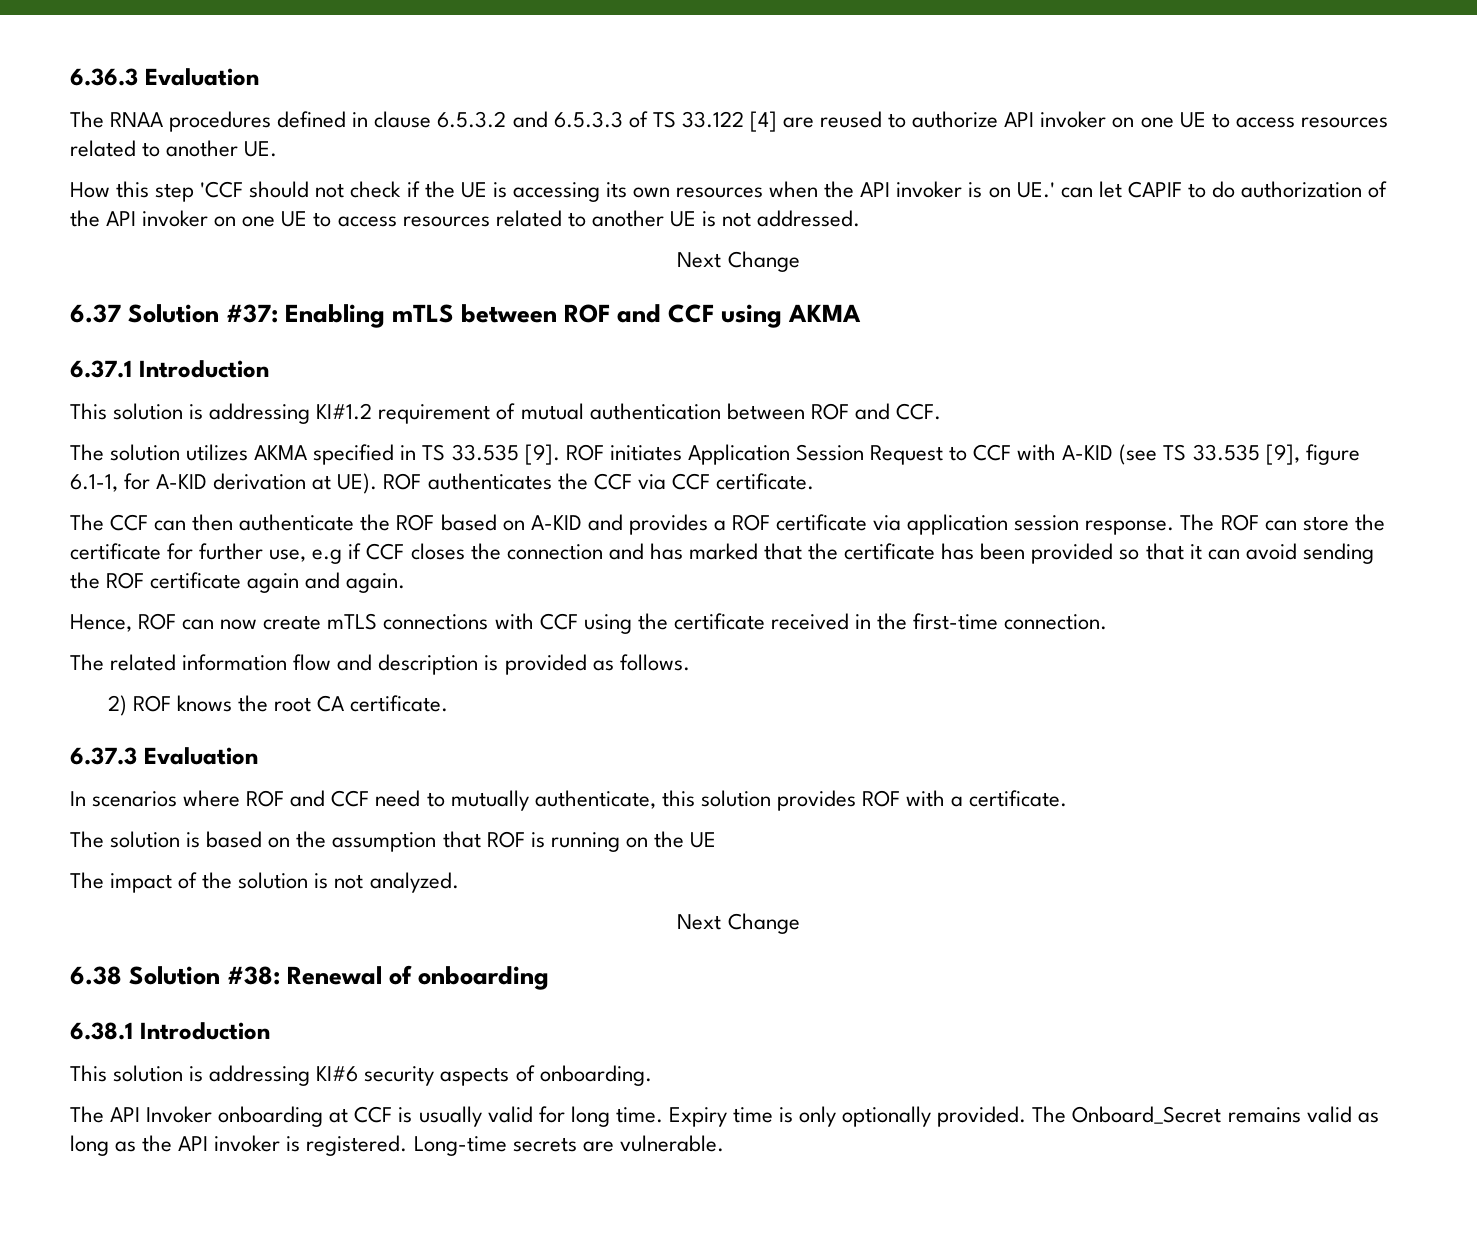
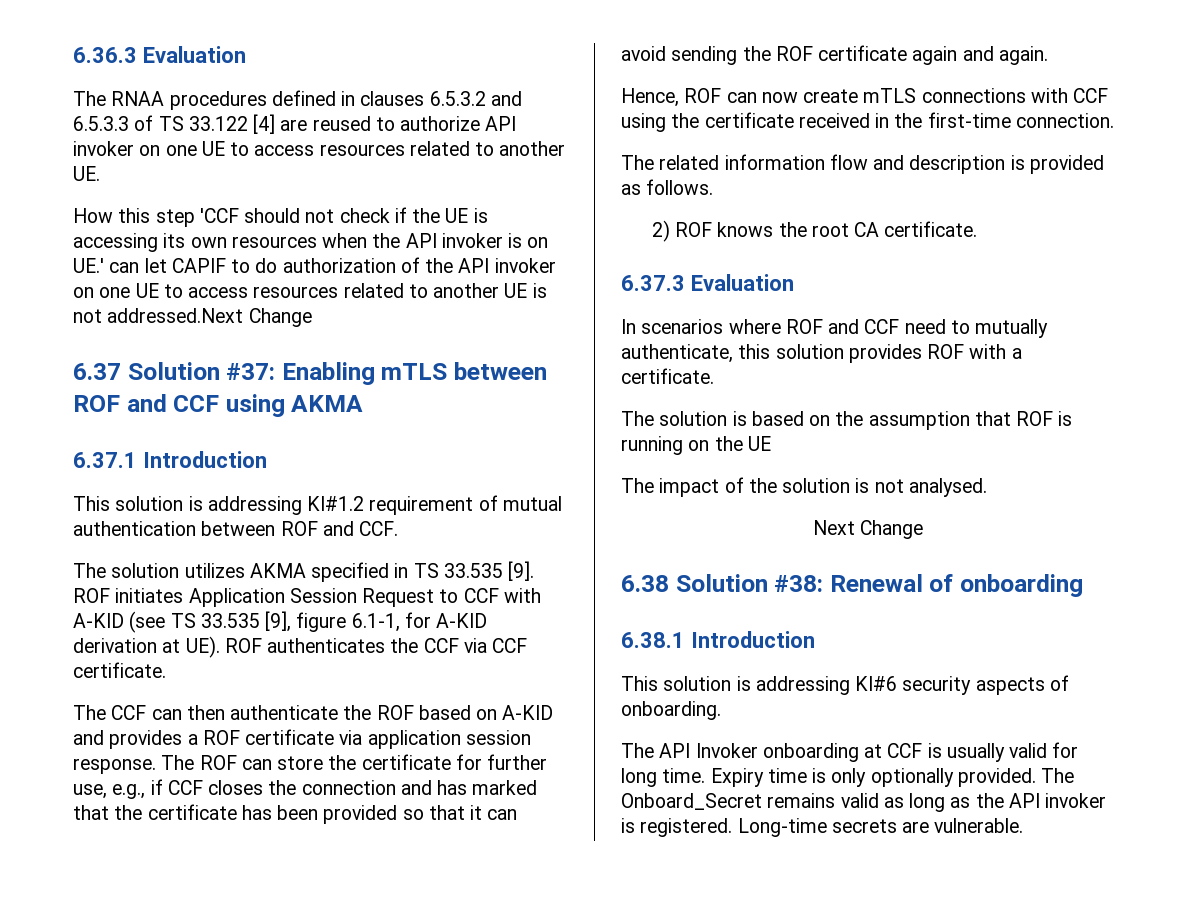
- The RNAA procedures defined in clause 6.5.3.2 and 6.5.3.3 of TS 33.122 [4] are reused to authorize API invoker on one UE to access resources related to another UE.
+ The RNAA procedures defined in clauses 6.5.3.2 and 6.5.3.3 of TS 33.122 [4] are reused to authorize API invoker on one UE to access resources related to another UE.
- How this step 'CCF should not check if the UE is accessing its own resources when the API invoker is on UE.' can let CAPIF to do authorization of the API invoker on one UE to access resources related to another UE is not addressed.
- Next Change
+ How this step 'CCF should not check if the UE is accessing its own resources when the API invoker is on UE.' can let CAPIF to do authorization of the API invoker on one UE to access resources related to another UE is not addressed.Next Change
- The ROF can store the certificate for further use, e.g if CCF closes the connection and has marked that the certificate has been provided so that it can avoid sending the ROF certificate again and again.
+ The ROF can store the certificate for further use, e.g., if CCF closes the connection and has marked that the certificate has been provided so that it can avoid sending the ROF certificate again and again.
- The impact of the solution is not analyzed.
+ The impact of the solution is not analysed.

